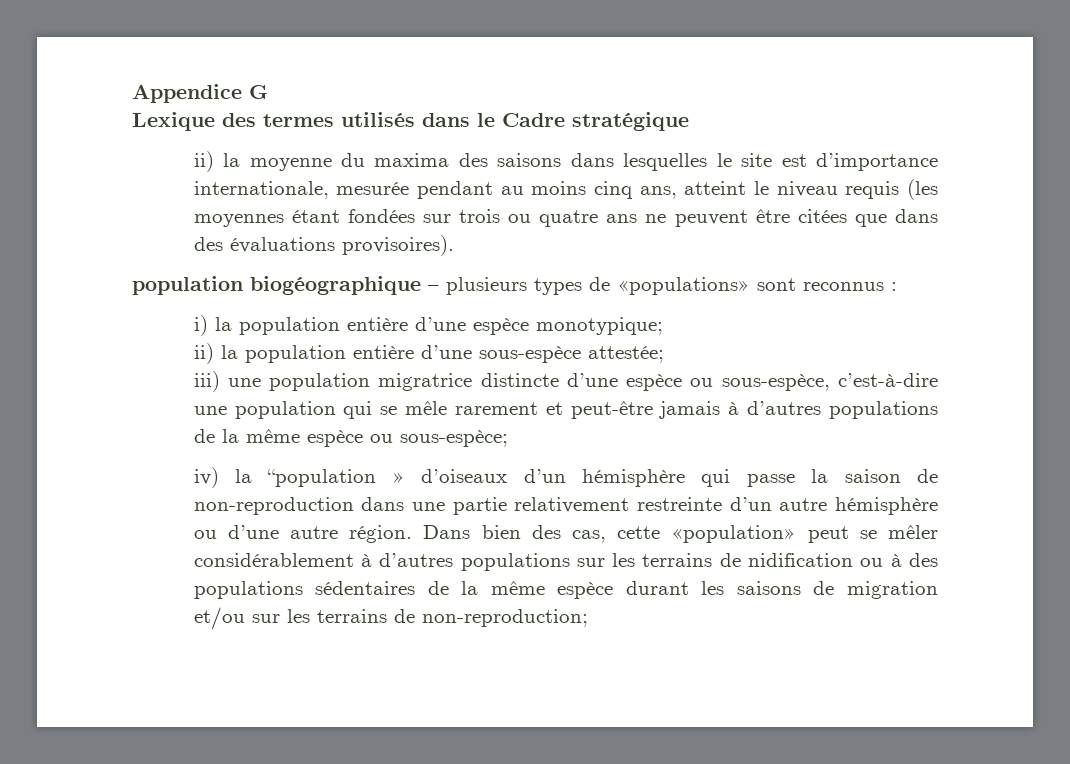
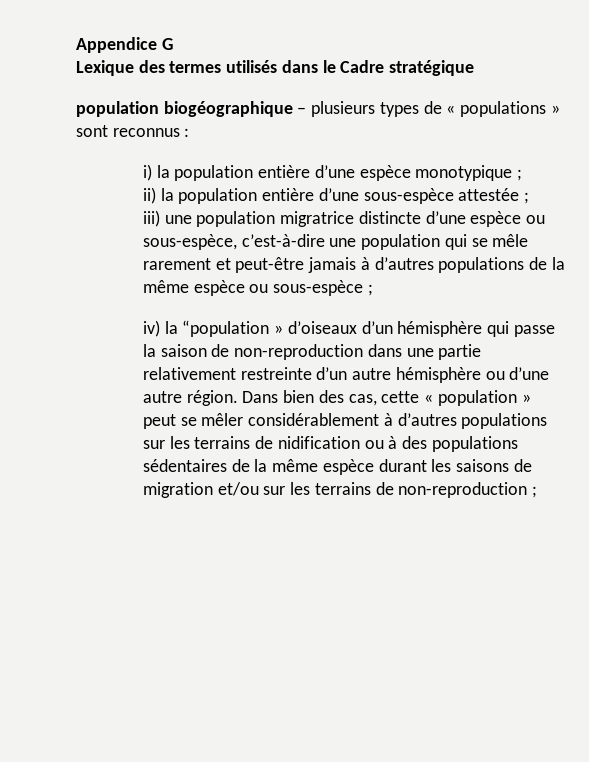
- ii) la moyenne du maxima des saisons dans lesquelles le site est d’importance internationale, mesurée pendant au moins cinq ans, atteint le niveau requis (les moyennes étant fondées sur trois ou quatre ans ne peuvent être citées que dans des évaluations provisoires).
- population biogéographique – plusieurs types de «populations» sont reconnus :
+ population biogéographique – plusieurs types de « populations » sont reconnus :
- i) la population entière d’une espèce monotypique;
+ i) la population entière d’une espèce monotypique ;
- ii) la population entière d’une sous-espèce attestée;
+ ii) la population entière d’une sous-espèce attestée ;
- iii) une population migratrice distincte d’une espèce ou sous-espèce, c’est-à-dire une population qui se mêle rarement et peut-être jamais à d’autres populations de la même espèce ou sous-espèce;
+ iii) une population migratrice distincte d’une espèce ou sous-espèce, c’est-à-dire une population qui se mêle rarement et peut-être jamais à d’autres populations de la même espèce ou sous-espèce ;
- Dans bien des cas, cette «population» peut se mêler considérablement à d’autres populations sur les terrains de nidification ou à des populations sédentaires de la même espèce durant les saisons de migration et/ou sur les terrains de non-reproduction;
+ Dans bien des cas, cette « population » peut se mêler considérablement à d’autres populations sur les terrains de nidification ou à des populations sédentaires de la même espèce durant les saisons de migration et/ou sur les terrains de non-reproduction ;

